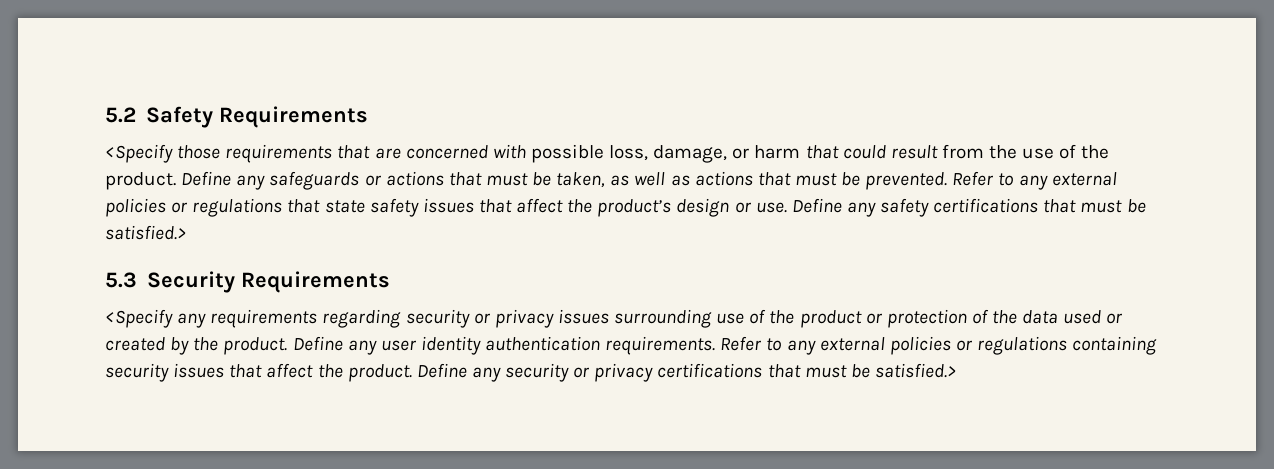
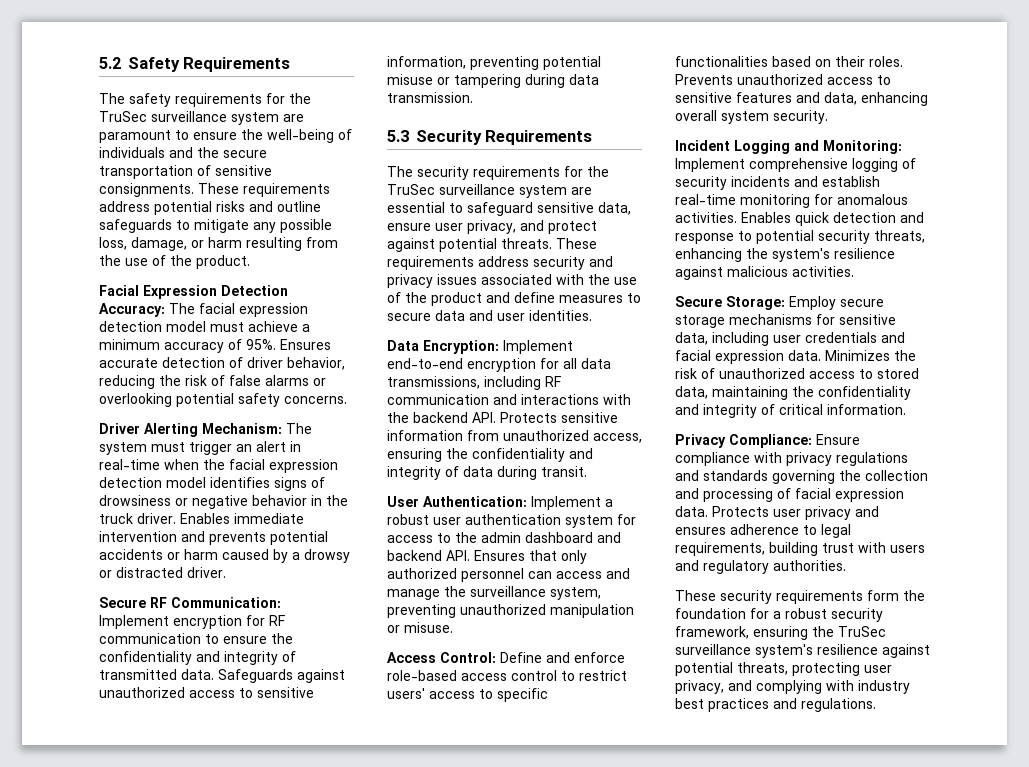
- <Specify those requirements that are concerned with possible loss, damage, or harm that could result from the use of the product. Define any safeguards or actions that must be taken, as well as actions that must be prevented. Refer to any external policies or regulations that state safety issues that affect the product’s design or use. Define any safety certifications that must be satisfied.>
+ The safety requirements for the TruSec surveillance system are paramount to ensure the well-being of individuals and the secure transportation of sensitive consignments. These requirements address potential risks and outline safeguards to mitigate any possible loss, damage, or harm resulting from the use of the product.
+ Facial Expression Detection Accuracy: The facial expression detection model must achieve a minimum accuracy of 95%. Ensures accurate detection of driver behavior, reducing the risk of false alarms or overlooking potential safety concerns.
+ Driver Alerting Mechanism: The system must trigger an alert in real-time when the facial expression detection model identifies signs of drowsiness or negative behavior in the truck driver. Enables immediate intervention and prevents potential accidents or harm caused by a drowsy or distracted driver.
+ Secure RF Communication: Implement encryption for RF communication to ensure the confidentiality and integrity of transmitted data. Safeguards against unauthorized access to sensitive information, preventing potential misuse or tampering during data transmission.
  5.3 Security Requirements
- <Specify any requirements regarding security or privacy issues surrounding use of the product or protection of the data used or created by the product. Define any user identity authentication requirements. Refer to any external policies or regulations containing security issues that affect the product. Define any security or privacy certifications that must be satisfied.>
+ The security requirements for the TruSec surveillance system are essential to safeguard sensitive data, ensure user privacy, and protect against potential threats. These requirements address security and privacy issues associated with the use of the product and define measures to secure data and user identities.
+ Data Encryption: Implement end-to-end encryption for all data transmissions, including RF communication and interactions with the backend API. Protects sensitive information from unauthorized access, ensuring the confidentiality and integrity of data during transit.
+ User Authentication: Implement a robust user authentication system for access to the admin dashboard and backend API. Ensures that only authorized personnel can access and manage the surveillance system, preventing unauthorized manipulation or misuse.
+ Access Control: Define and enforce role-based access control to restrict users' access to specific functionalities based on their roles. Prevents unauthorized access to sensitive features and data, enhancing overall system security.
+ Incident Logging and Monitoring: Implement comprehensive logging of security incidents and establish real-time monitoring for anomalous activities. Enables quick detection and response to potential security threats, enhancing the system's resilience against malicious activities.
+ Secure Storage: Employ secure storage mechanisms for sensitive data, including user credentials and facial expression data. Minimizes the risk of unauthorized access to stored data, maintaining the confidentiality and integrity of critical information.
+ Privacy Compliance: Ensure compliance with privacy regulations and standards governing the collection and processing of facial expression data. Protects user privacy and ensures adherence to legal requirements, building trust with users and regulatory authorities.
+ These security requirements form the foundation for a robust security framework, ensuring the TruSec surveillance system's resilience against potential threats, protecting user privacy, and complying with industry best practices and regulations.

